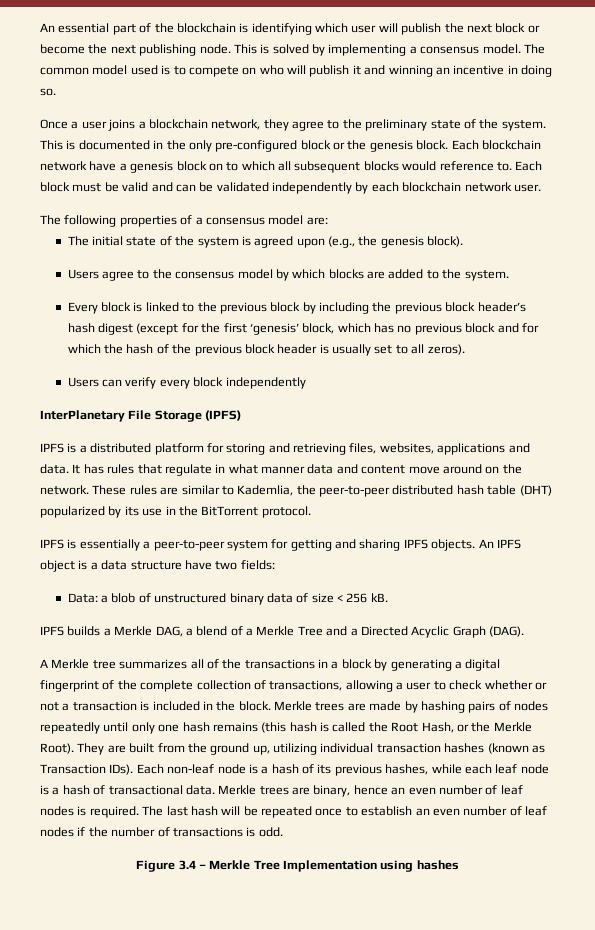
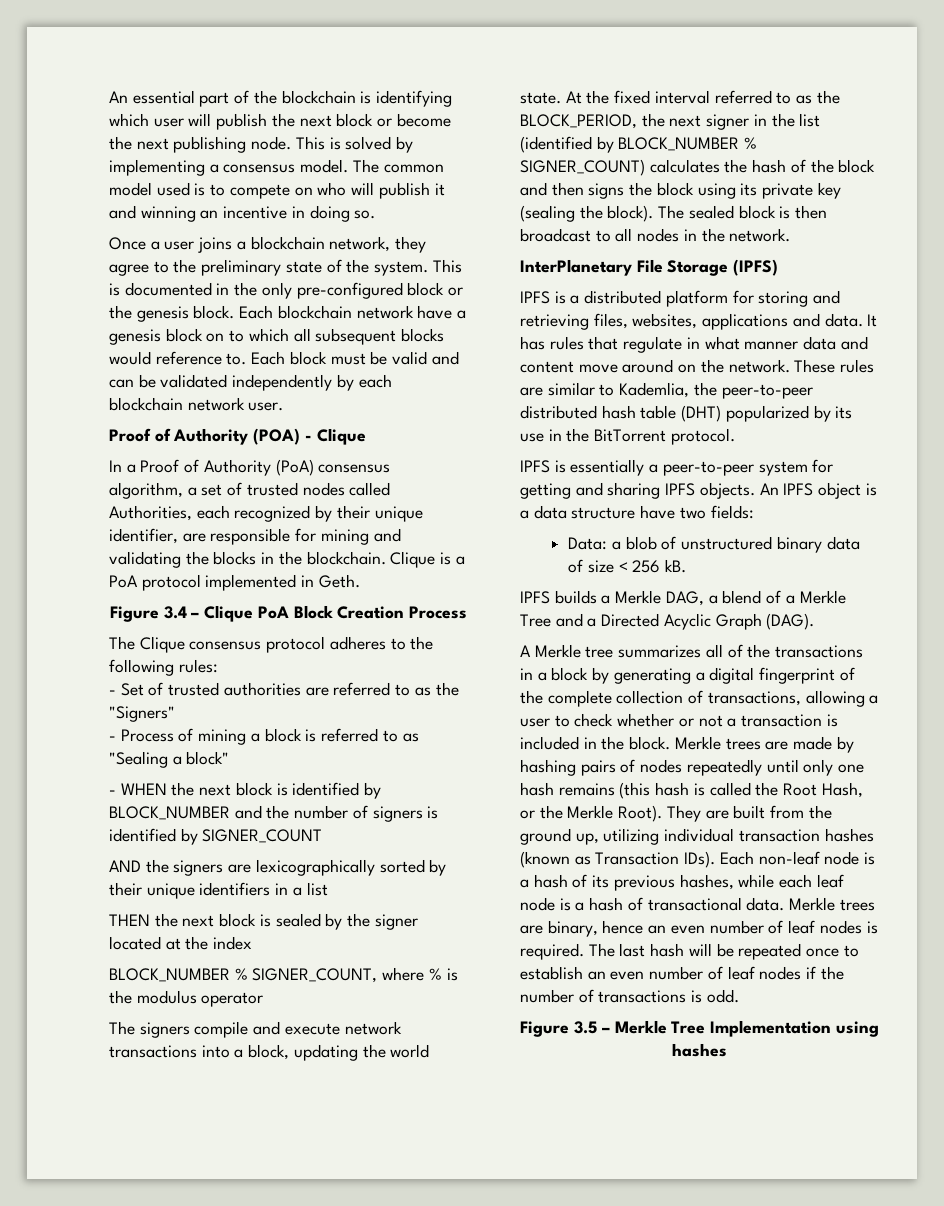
- The following properties of a consensus model are:
- The initial state of the system is agreed upon (e.g., the genesis block).
- Users agree to the consensus model by which blocks are added to the system.
- Every block is linked to the previous block by including the previous block header’s hash digest (except for the first ‘genesis’ block, which has no previous block and for which the hash of the previous block header is usually set to all zeros).
- Users can verify every block independently
+ Proof of Authority (POA) - Clique
+ In a Proof of Authority (PoA) consensus algorithm, a set of trusted nodes called Authorities, each recognized by their unique identifier, are responsible for mining and validating the blocks in the blockchain. Clique is a PoA protocol implemented in Geth.
+ Figure 3.4 – Clique PoA Block Creation Process
+ The Clique consensus protocol adheres to the following rules:
+ - Set of trusted authorities are referred to as the "Signers"
+ - Process of mining a block is referred to as "Sealing a block"
+ - WHEN the next block is identified by BLOCK_NUMBER and the number of signers is identified by SIGNER_COUNT
+ AND the signers are lexicographically sorted by their unique identifiers in a list
+ THEN the next block is sealed by the signer located at the index
+ BLOCK_NUMBER % SIGNER_COUNT, where % is the modulus operator
+ The signers compile and execute network transactions into a block, updating the world state. At the fixed interval referred to as the BLOCK_PERIOD, the next signer in the list (identified by BLOCK_NUMBER % SIGNER_COUNT) calculates the hash of the block and then signs the block using its private key (sealing the block). The sealed block is then broadcast to all nodes in the network.
- Figure 3.4 – Merkle Tree Implementation using hashes
+ Figure 3.5 – Merkle Tree Implementation using hashes

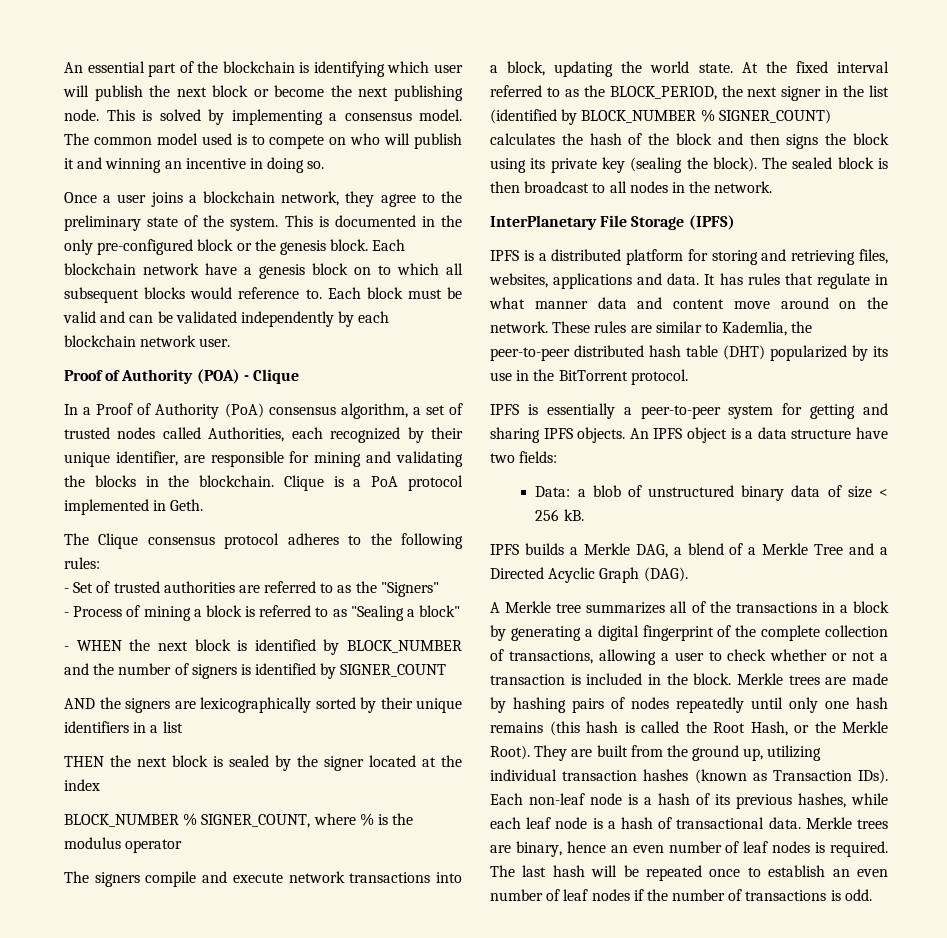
- Figure 3.4 – Clique PoA Block Creation Process
- Figure 3.5 – Merkle Tree Implementation using hashes

